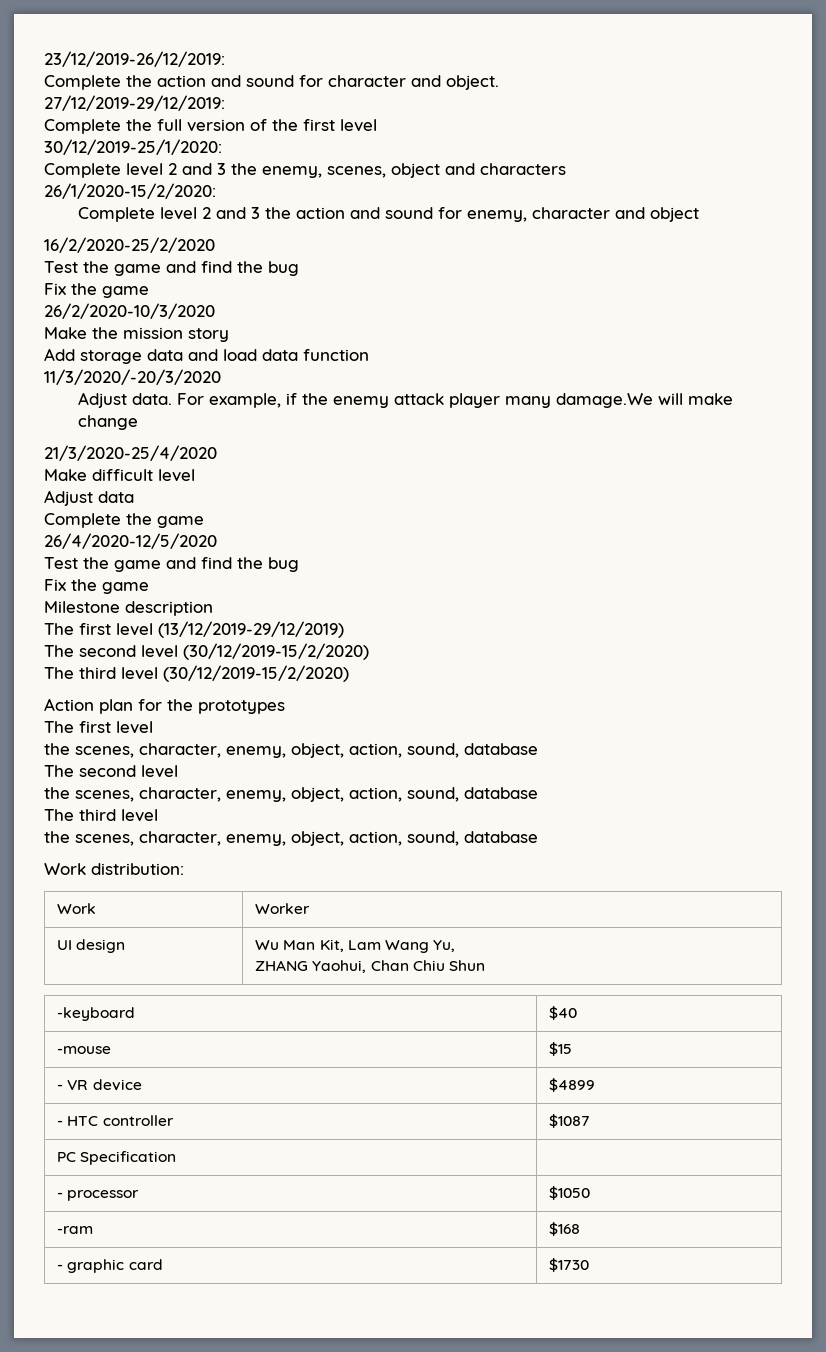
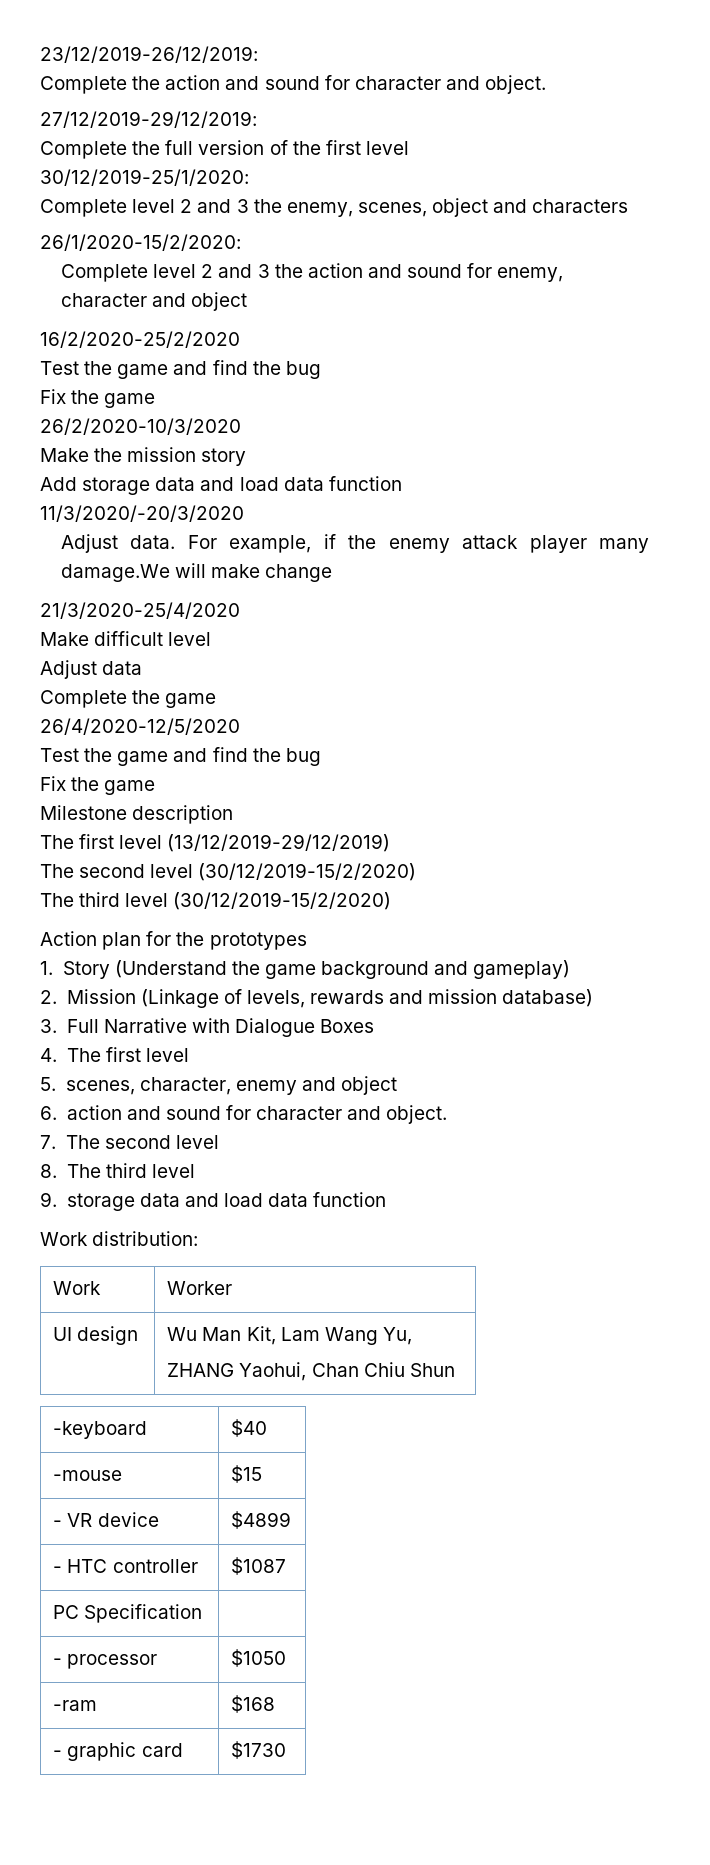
  Action plan for the prototypes
- The first level
- the scenes, character, enemy, object, action, sound, database
- The second level
- the scenes, character, enemy, object, action, sound, database
- The third level
- the scenes, character, enemy, object, action, sound, database
+ 1. Story (Understand the game background and gameplay)
+ 2. Mission (Linkage of levels, rewards and mission database)
+ 3. Full Narrative with Dialogue Boxes
+ 4. The first level
+ 5. scenes, character, enemy and object
+ 6. action and sound for character and object.
+ 7. The second level
+ 8. The third level
+ 9. storage data and load data function

